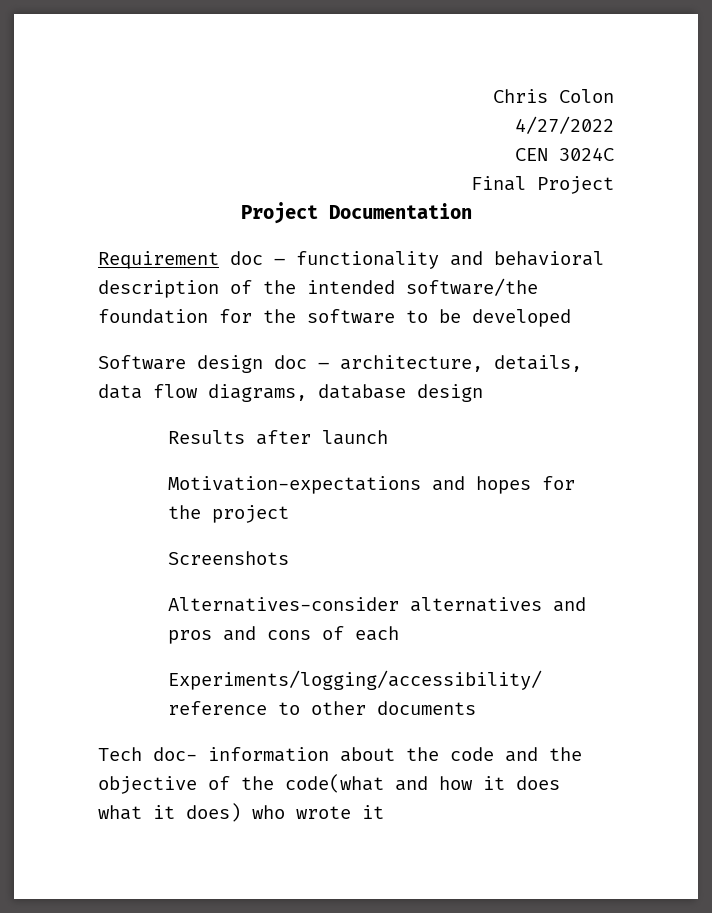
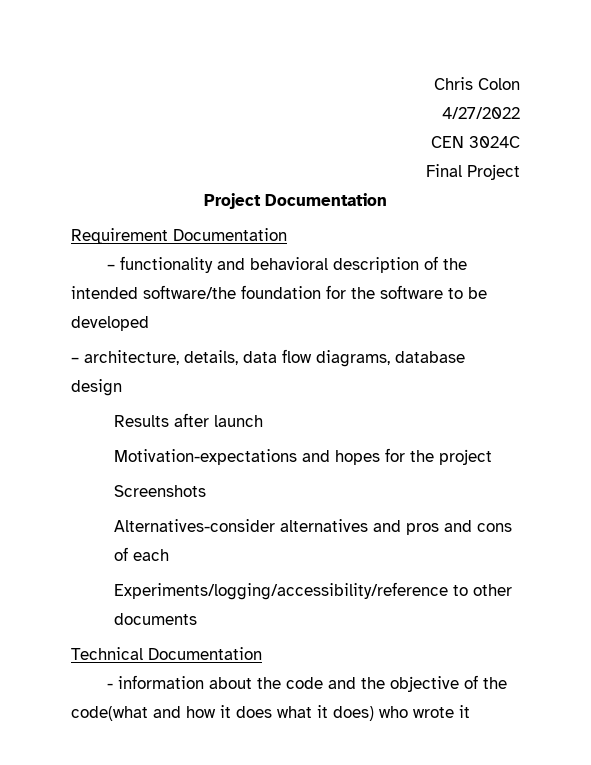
- Requirement doc – functionality and behavioral description of the intended software/the foundation for the software to be developed
+ Requirement Documentation
+ – functionality and behavioral description of the intended software/the foundation for the software to be developed
- Software design doc – architecture, details, data flow diagrams, database design
+ – architecture, details, data flow diagrams, database design
- Tech doc- information about the code and the objective of the code(what and how it does what it does) who wrote it
+ Technical Documentation
+ - information about the code and the objective of the code(what and how it does what it does) who wrote it

